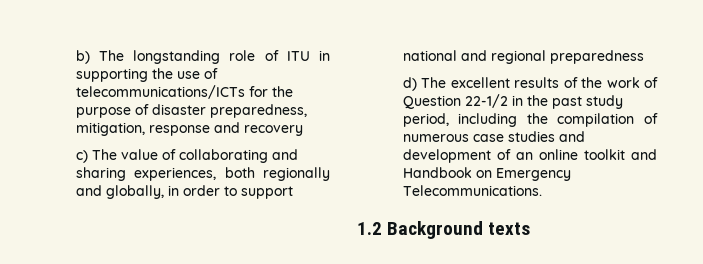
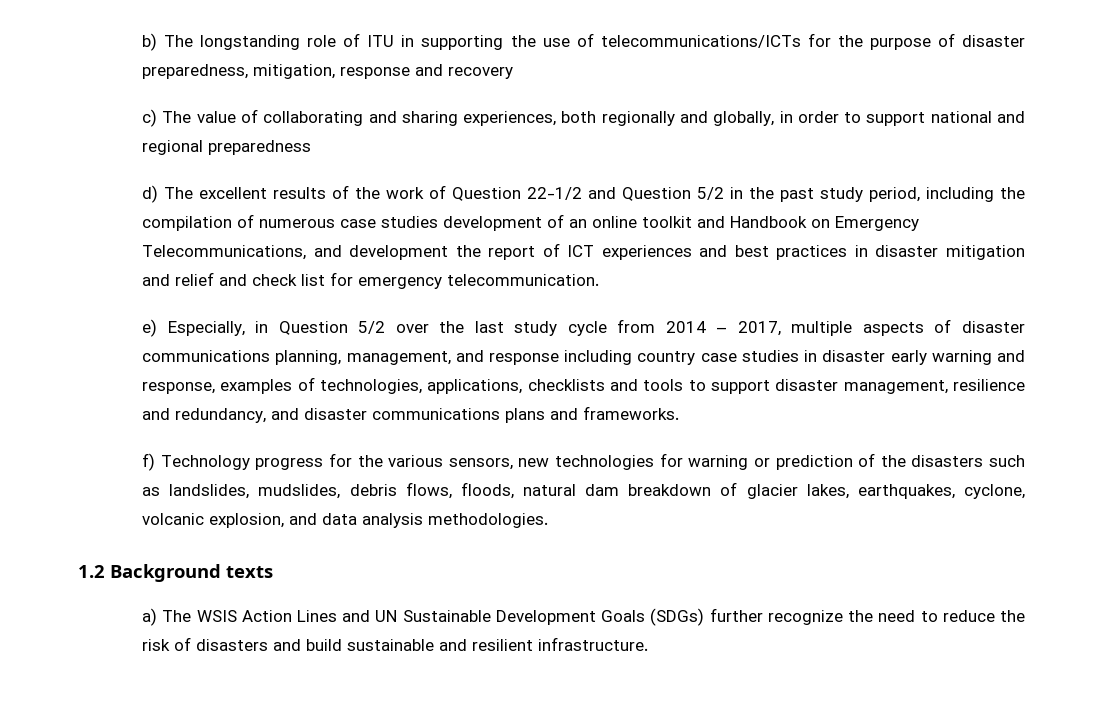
- d) The excellent results of the work of Question 22-1/2 in the past study period, including the compilation of numerous case studies and development of an online toolkit and Handbook on Emergency Telecommunications.
+ d) The excellent results of the work of Question 22-1/2 and Question 5/2 in the past study period, including the compilation of numerous case studies development of an online toolkit and Handbook on Emergency Telecommunications, and development the report of ICT experiences and best practices in disaster mitigation and relief and check list for emergency telecommunication.
+ e) Especially, in Question 5/2 over the last study cycle from 2014 – 2017, multiple aspects of disaster communications planning, management, and response including country case studies in disaster early warning and response, examples of technologies, applications, checklists and tools to support disaster management, resilience and redundancy, and disaster communications plans and frameworks.
+ f) Technology progress for the various sensors, new technologies for warning or prediction of the disasters such as landslides, mudslides, debris flows, floods, natural dam breakdown of glacier lakes, earthquakes, cyclone, volcanic explosion, and data analysis methodologies.
  1.2 Background texts
+ a) The WSIS Action Lines and UN Sustainable Development Goals (SDGs) further recognize the need to reduce the risk of disasters and build sustainable and resilient infrastructure.

